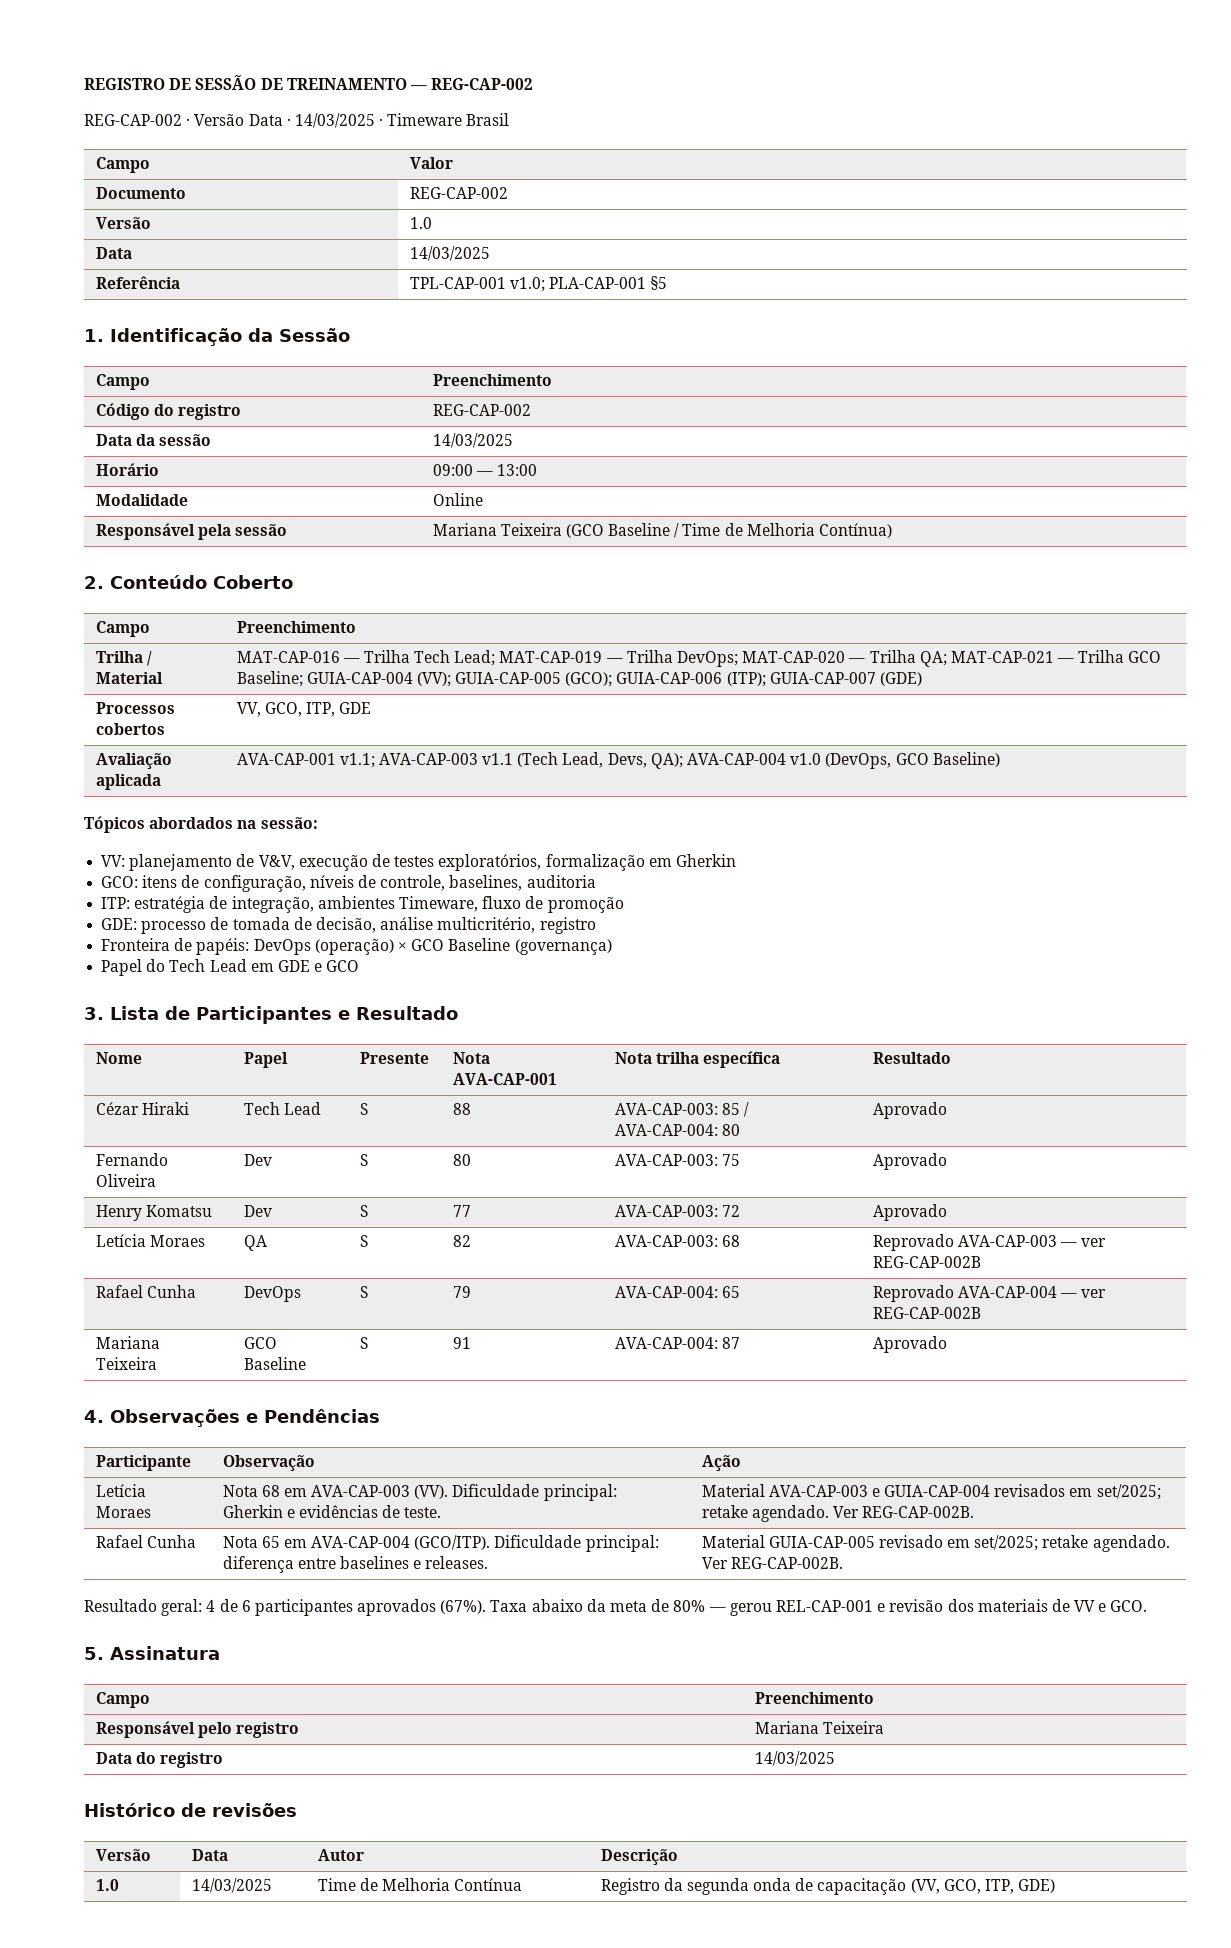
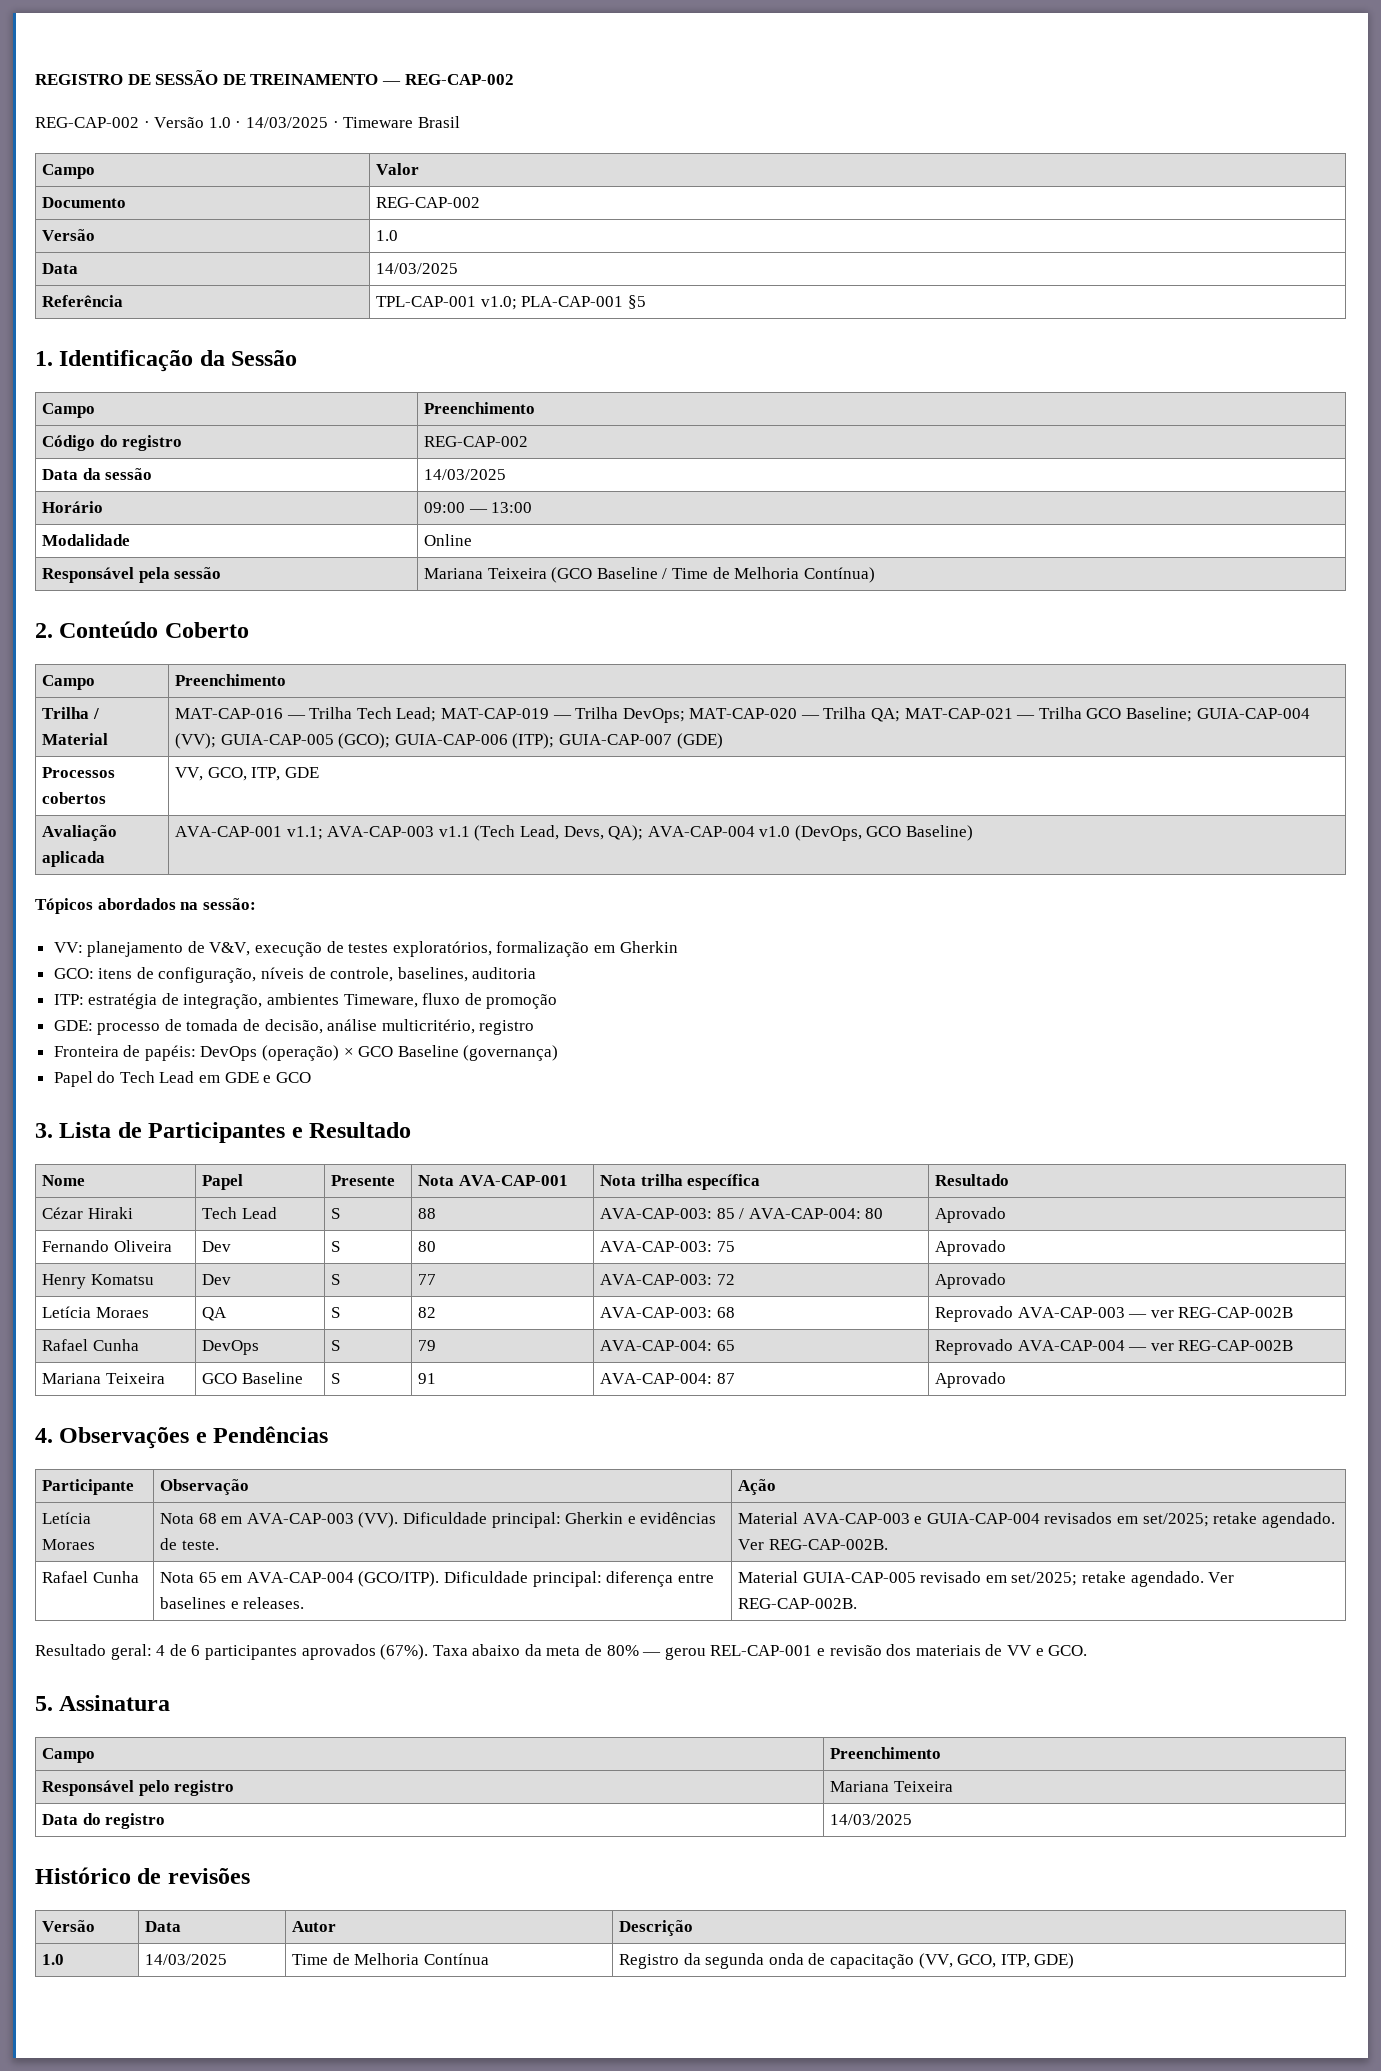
- REG-CAP-002 · Versão Data · 14/03/2025 · Timeware Brasil
+ REG-CAP-002 · Versão 1.0 · 14/03/2025 · Timeware Brasil

